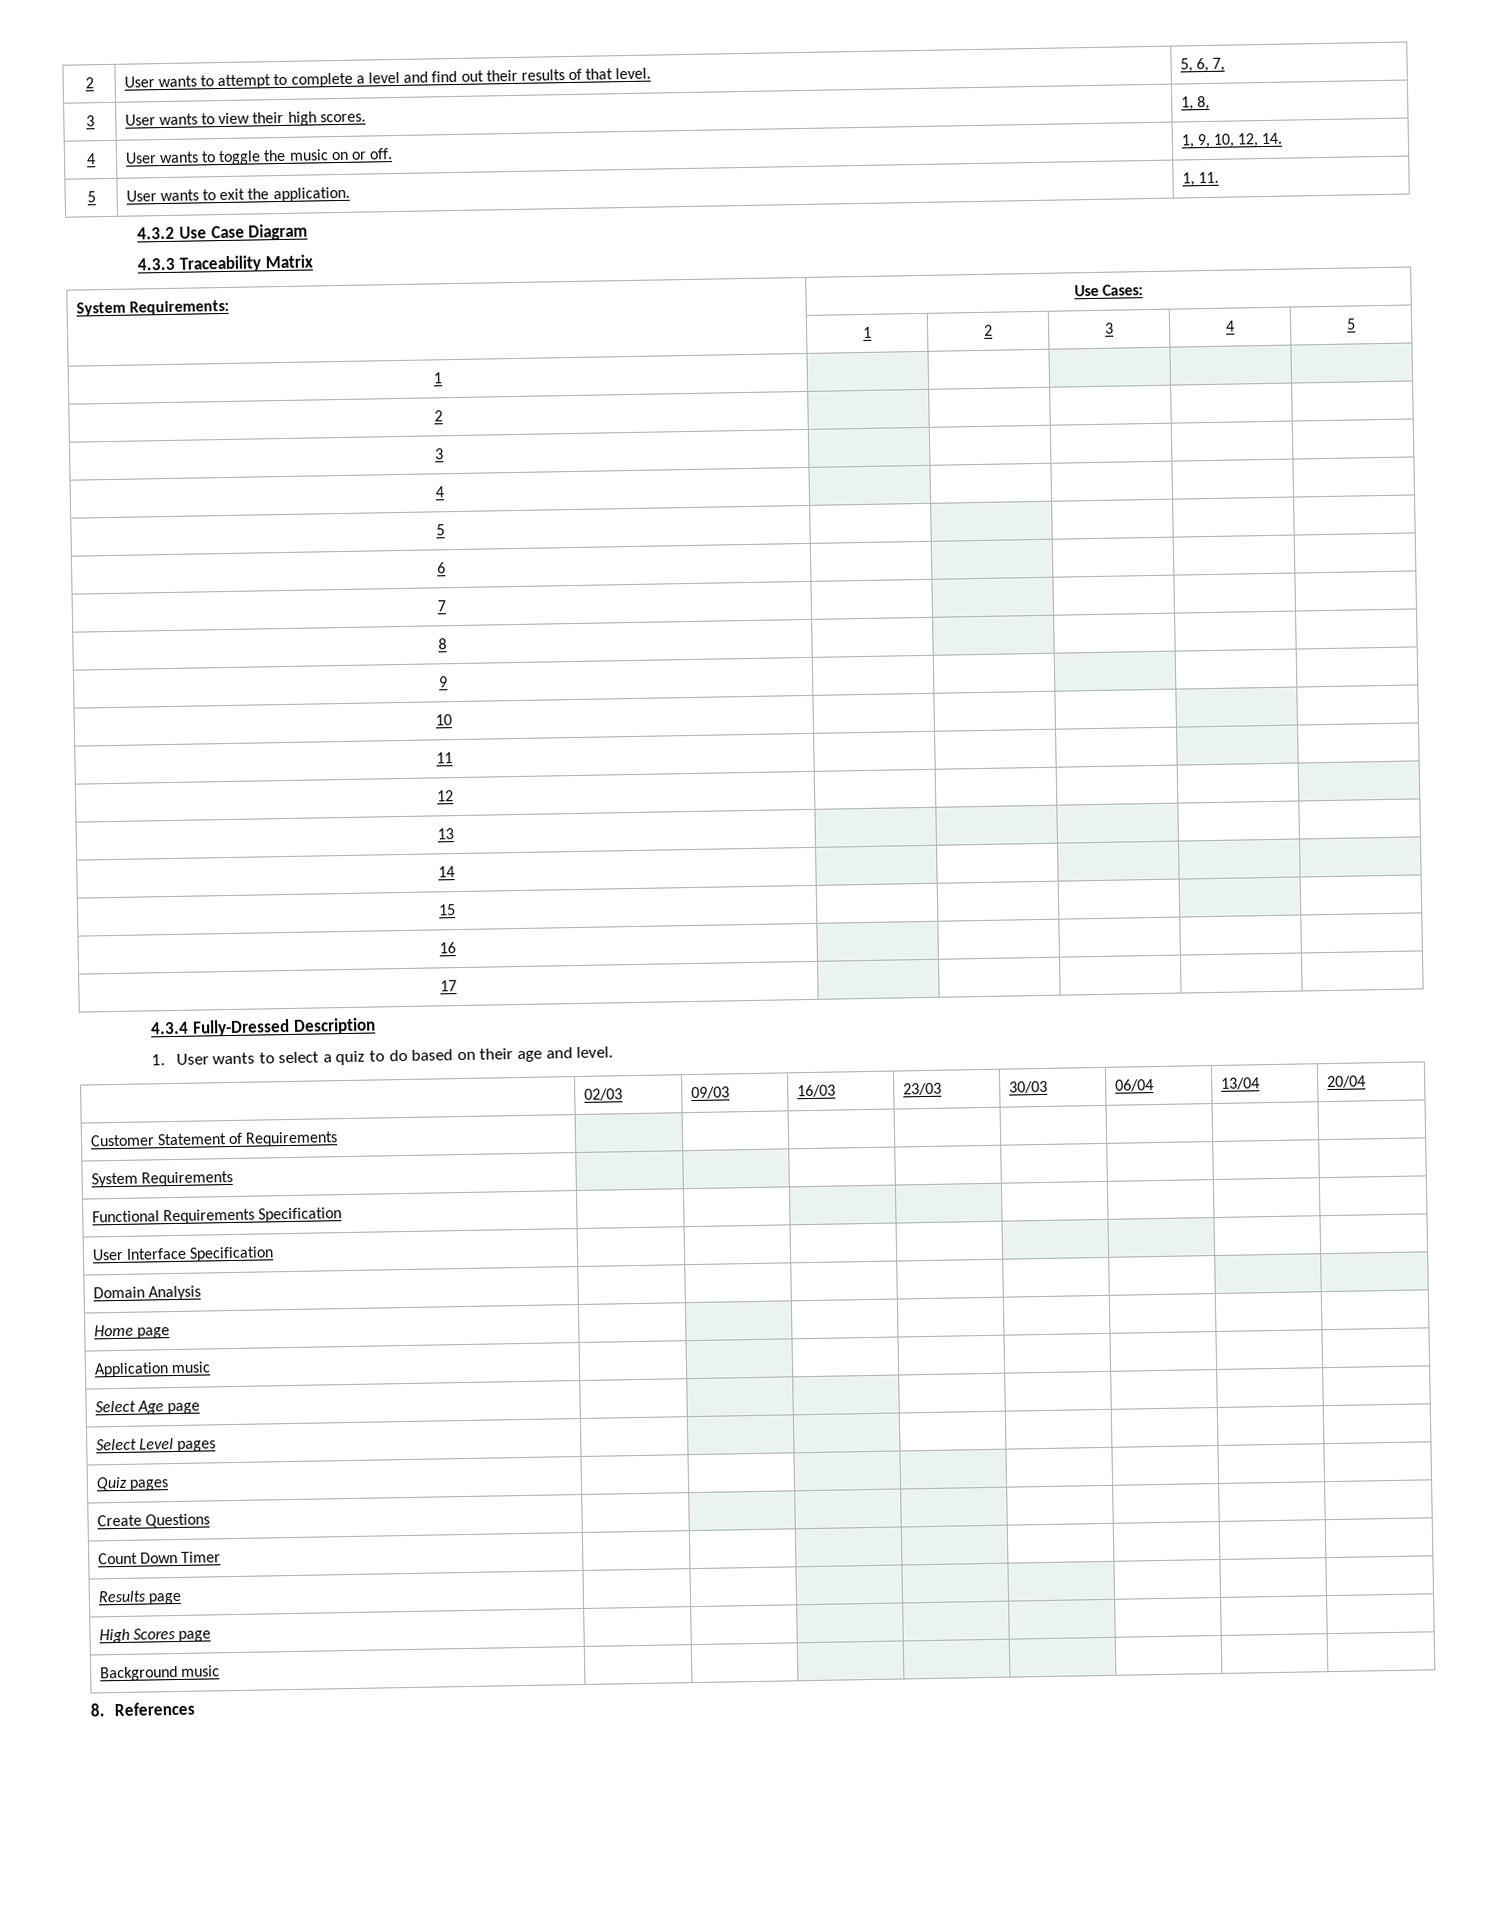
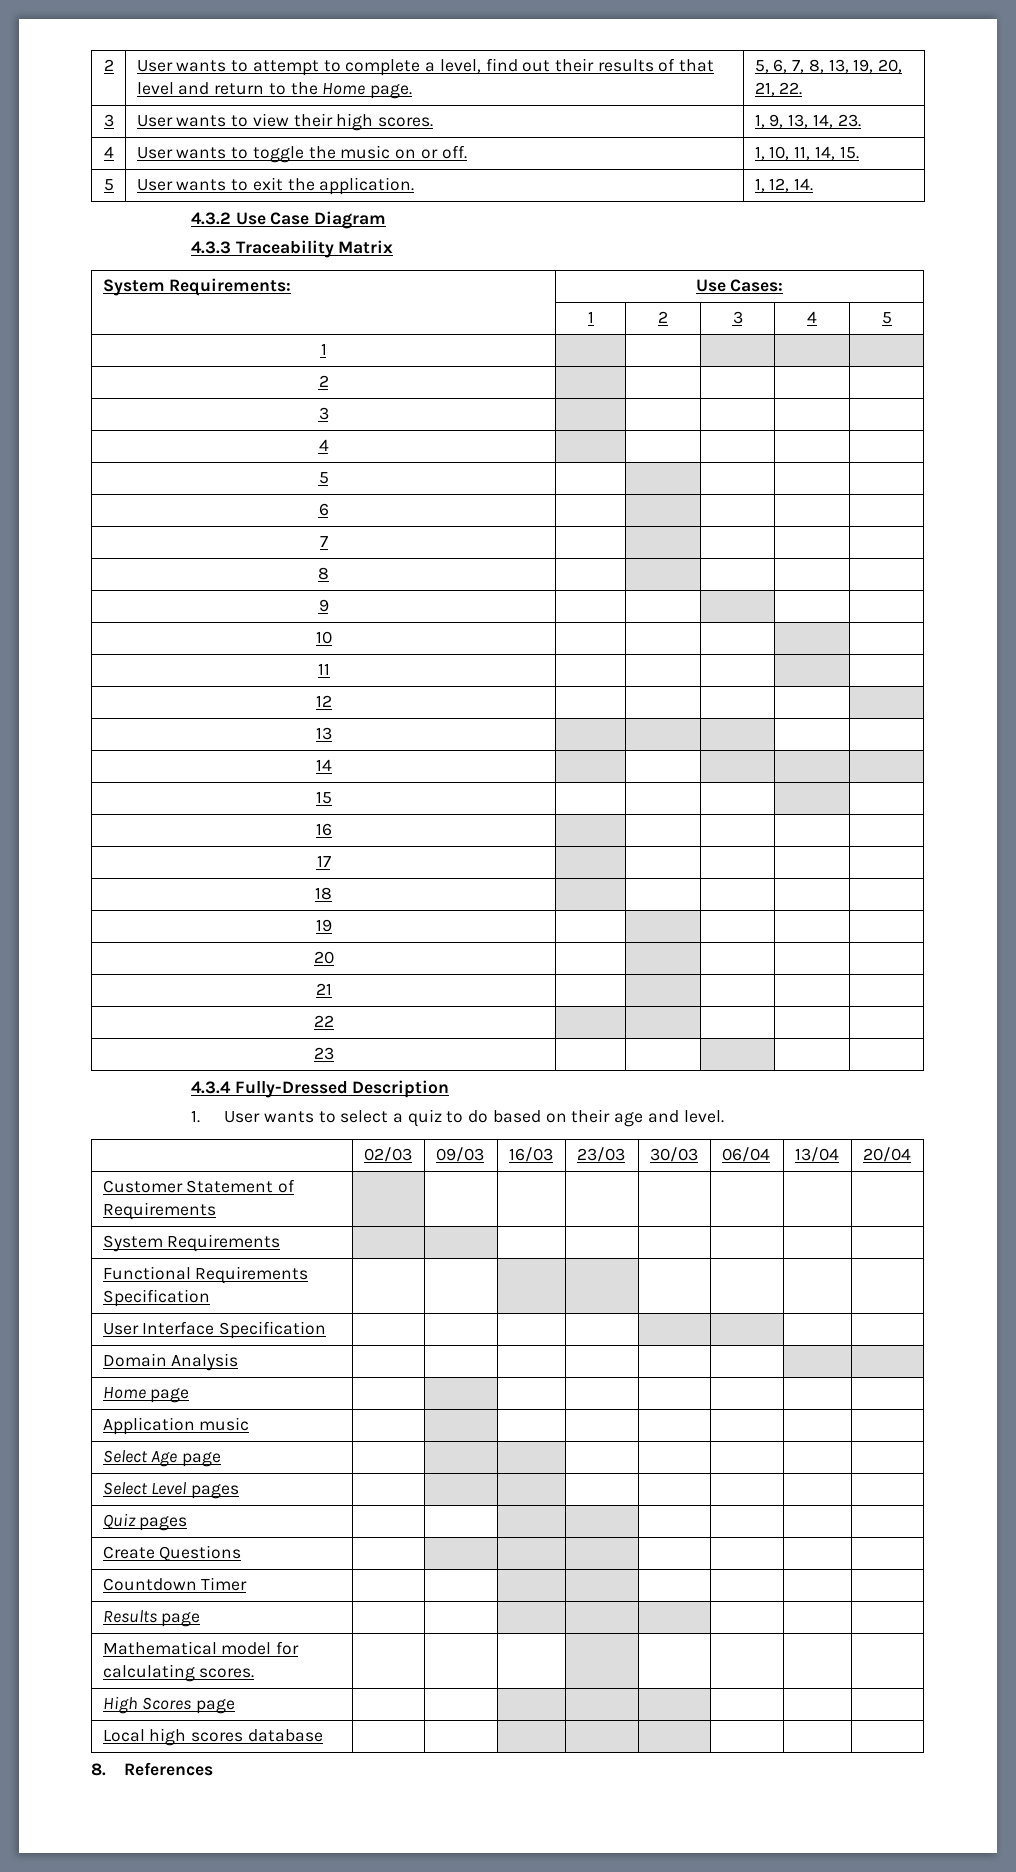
- 2 | User wants to attempt to complete a level and find out their results of that level. | 5, 6, 7,
+ 2 | User wants to attempt to complete a level, find out their results of that level and return to the Home page. | 5, 6, 7, 8, 13, 19, 20, 21, 22.
- 3 | User wants to view their high scores. | 1, 8,
+ 3 | User wants to view their high scores. | 1, 9, 13, 14, 23.
- 4 | User wants to toggle the music on or off. | 1, 9, 10, 12, 14.
+ 4 | User wants to toggle the music on or off. | 1, 10, 11, 14, 15.
- 5 | User wants to exit the application. | 1, 11.
+ 5 | User wants to exit the application. | 1, 12, 14.
+ 18 | | | | |
+ 19 | | | | |
+ 20 | | | | |
+ 21 | | | | |
+ 22 | | | | |
+ 23 | | | | |
- Count Down Timer | | | | | | | |
+ Countdown Timer | | | | | | | |
+ Mathematical model for calculating scores. | | | | | | | |
- Background music | | | | | | | |
+ Local high scores database | | | | | | | |

